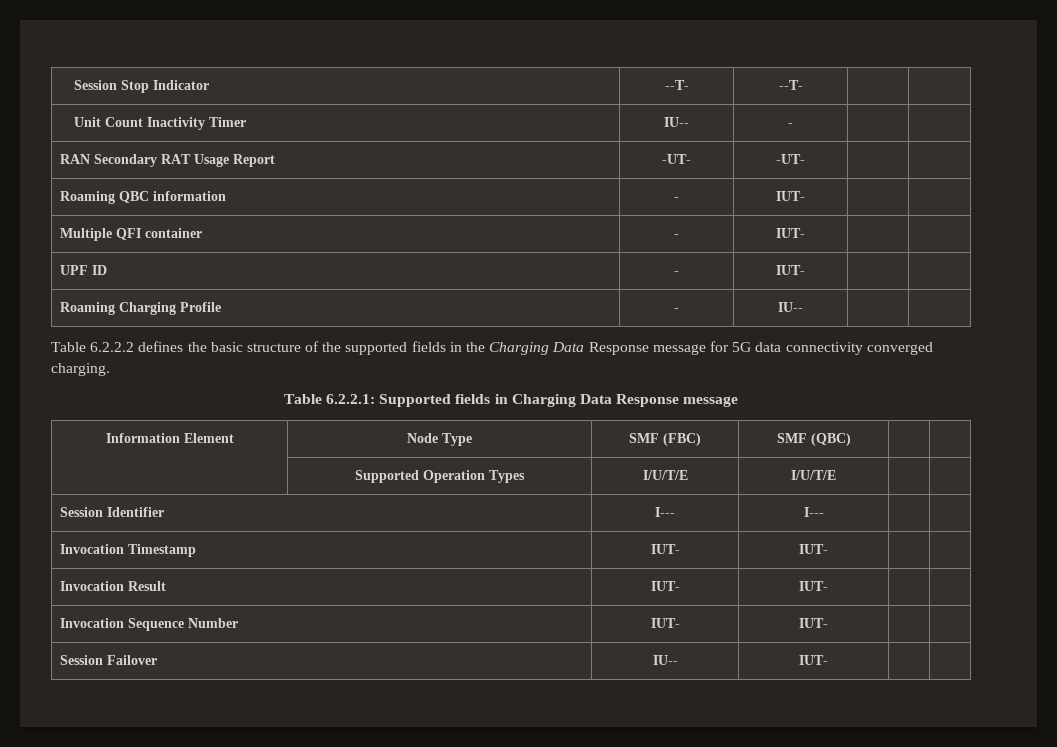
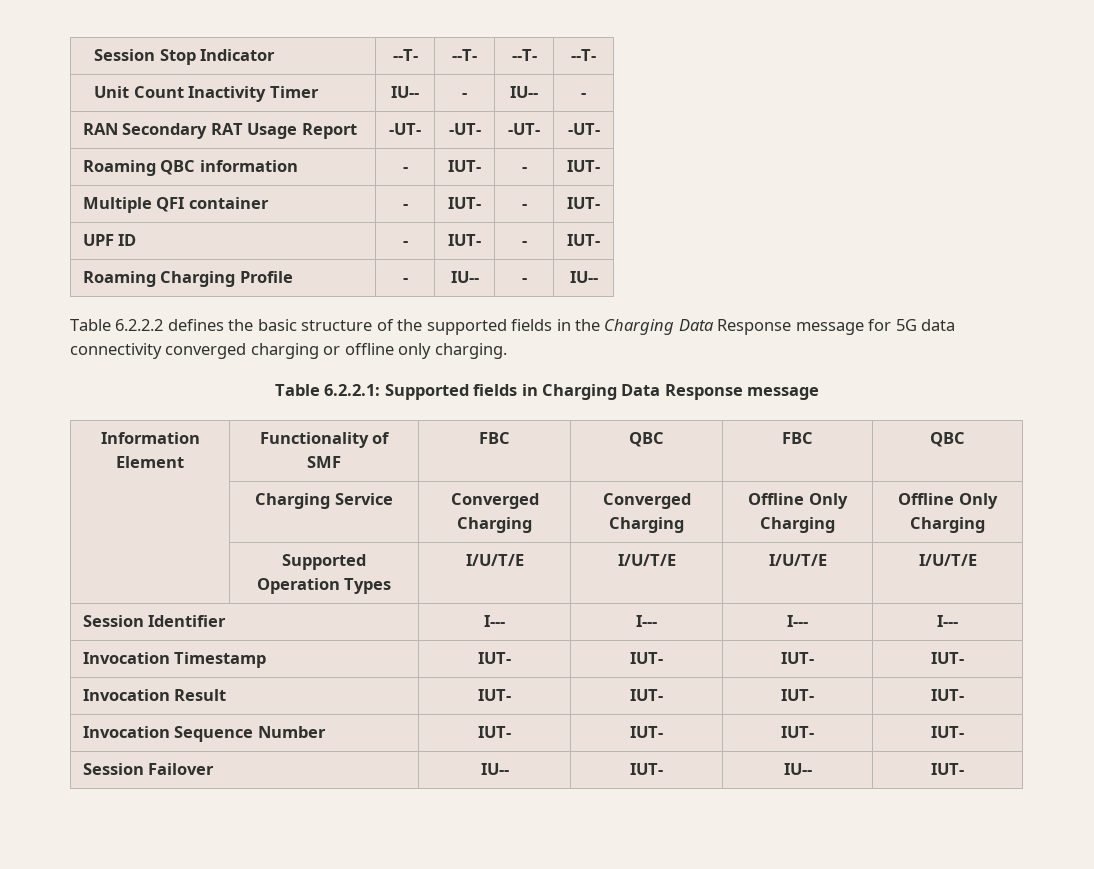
- Session Stop Indicator | --T- | --T- | |
+ Session Stop Indicator | --T- | --T- | --T- | --T-
- Unit Count Inactivity Timer | IU-- | - | |
+ Unit Count Inactivity Timer | IU-- | - | IU-- | -
- RAN Secondary RAT Usage Report | -UT- | -UT- | |
+ RAN Secondary RAT Usage Report | -UT- | -UT- | -UT- | -UT-
- Roaming QBC information | - | IUT- | |
+ Roaming QBC information | - | IUT- | - | IUT-
- Multiple QFI container | - | IUT- | |
+ Multiple QFI container | - | IUT- | - | IUT-
- UPF ID | - | IUT- | |
+ UPF ID | - | IUT- | - | IUT-
- Roaming Charging Profile | - | IU-- | |
+ Roaming Charging Profile | - | IU-- | - | IU--
- Table 6.2.2.2 defines the basic structure of the supported fields in the Charging Data Response message for 5G data connectivity converged charging.
+ Table 6.2.2.2 defines the basic structure of the supported fields in the Charging Data Response message for 5G data connectivity converged charging or offline only charging.
- Information Element | Node Type | SMF (FBC) | SMF (QBC) | |
+ Information Element | Functionality of SMF | FBC | QBC | FBC | QBC
+ | Charging Service | Converged Charging | Converged Charging | Offline Only Charging | Offline Only Charging
- | Supported Operation Types | I/U/T/E | I/U/T/E | |
+ | Supported Operation Types | I/U/T/E | I/U/T/E | I/U/T/E | I/U/T/E
- Session Identifier | I--- | I--- | |
+ Session Identifier | I--- | I--- | I--- | I---
- Invocation Timestamp | IUT- | IUT- | |
+ Invocation Timestamp | IUT- | IUT- | IUT- | IUT-
- Invocation Result | IUT- | IUT- | |
+ Invocation Result | IUT- | IUT- | IUT- | IUT-
- Invocation Sequence Number | IUT- | IUT- | |
+ Invocation Sequence Number | IUT- | IUT- | IUT- | IUT-
- Session Failover | IU-- | IUT- | |
+ Session Failover | IU-- | IUT- | IU-- | IUT-

